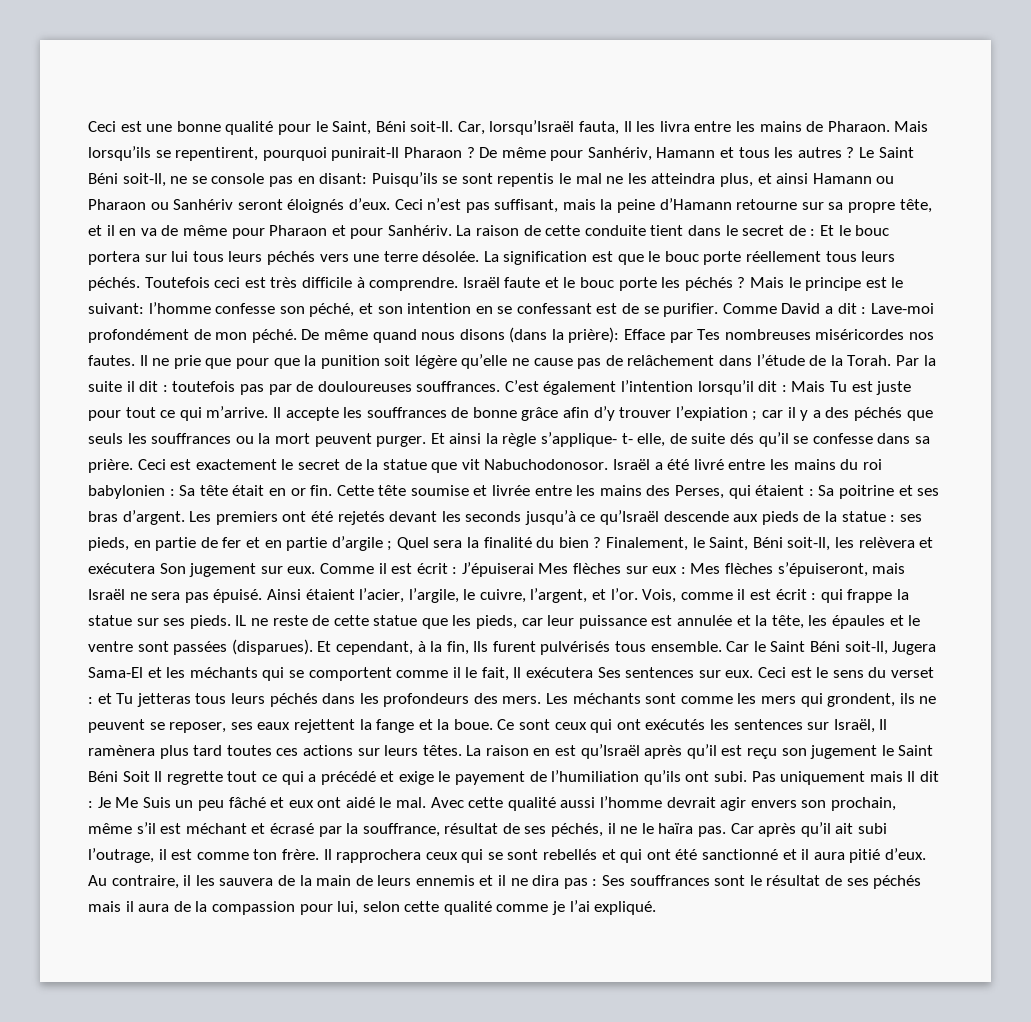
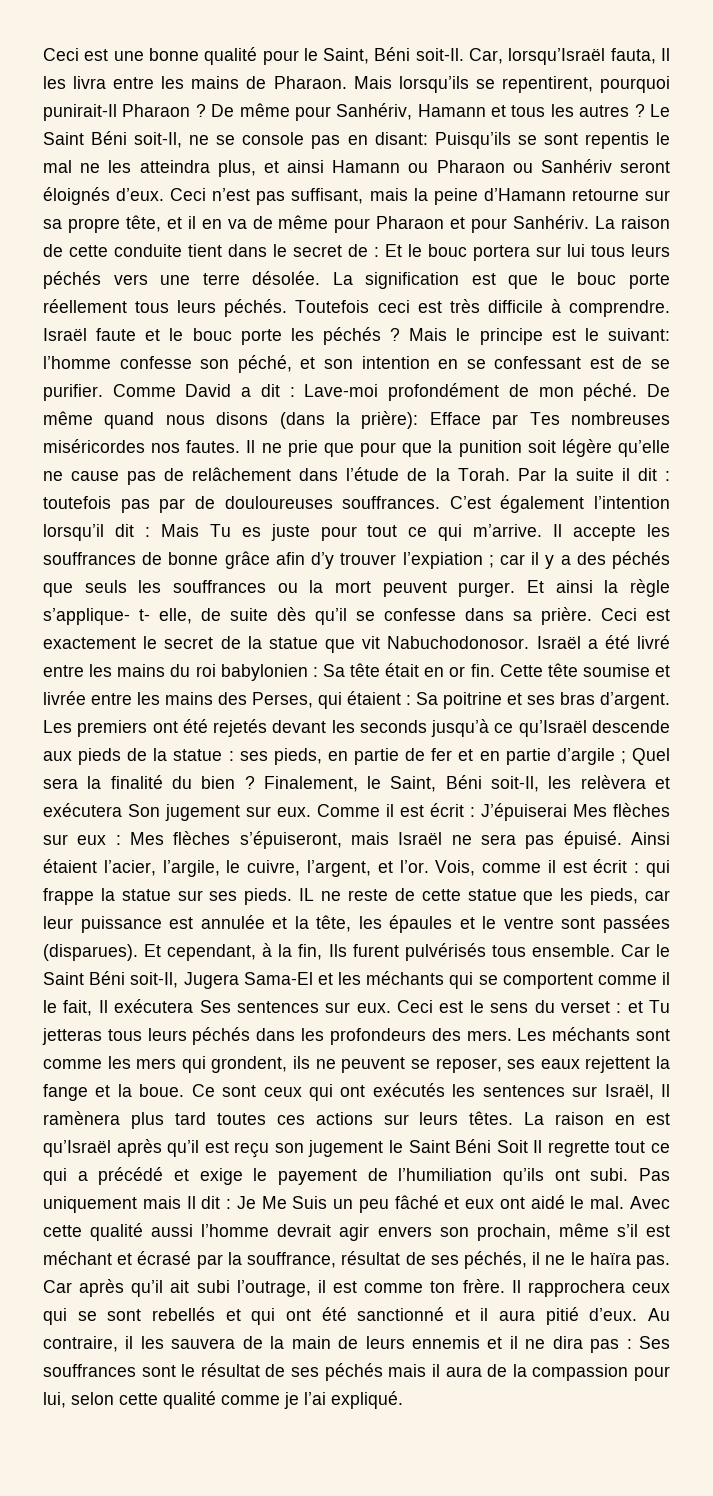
- C’est également l’intention lorsqu’il dit : Mais Tu est juste pour tout ce qui m’arrive.
+ C’est également l’intention lorsqu’il dit : Mais Tu es juste pour tout ce qui m’arrive.
- Et ainsi la règle s’applique- t- elle, de suite dés qu’il se confesse dans sa prière.
+ Et ainsi la règle s’applique- t- elle, de suite dès qu’il se confesse dans sa prière.

